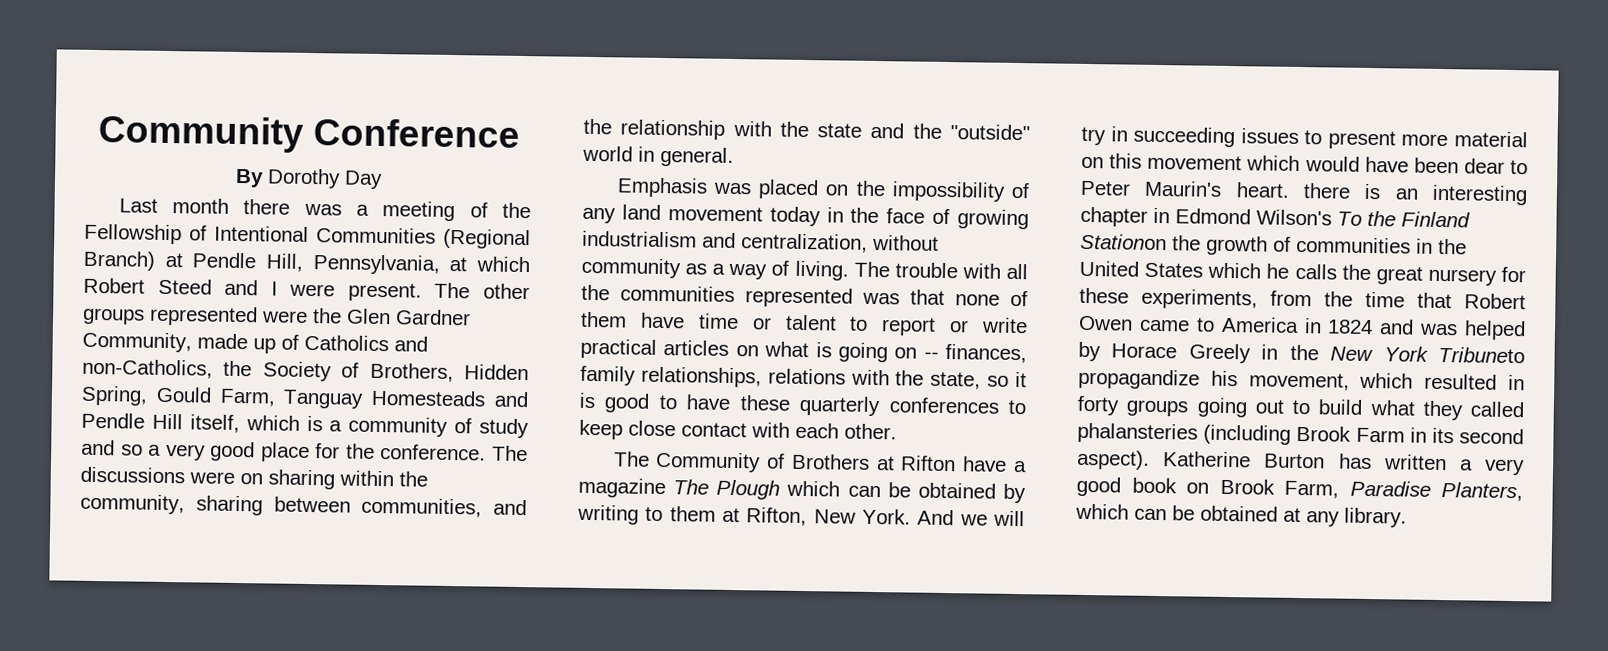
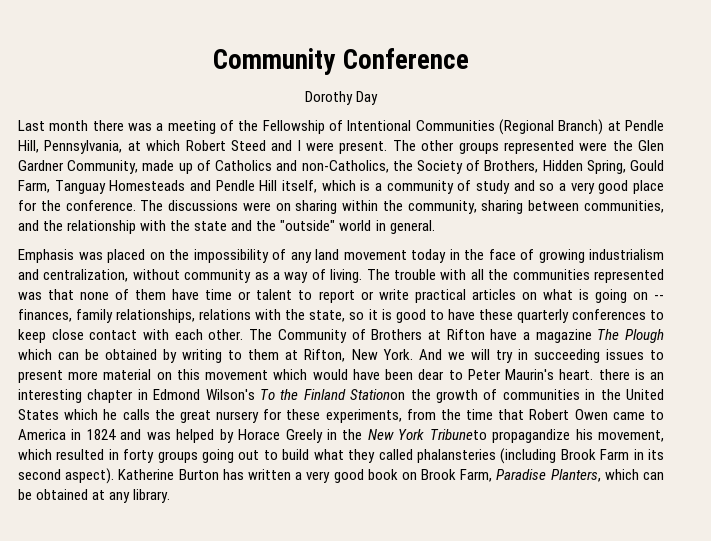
- By Dorothy Day
+ Dorothy Day
- The trouble with all the communities represented was that none of them have time or talent to report or write practical articles on what is going on -- finances, family relationships, relations with the state, so it is good to have these quarterly conferences to keep close contact with each other.
- The Community of Brothers at Rifton have a magazine The Plough which can be obtained by writing to them at Rifton, New York.
+ The trouble with all the communities represented was that none of them have time or talent to report or write practical articles on what is going on -- finances, family relationships, relations with the state, so it is good to have these quarterly conferences to keep close contact with each other. The Community of Brothers at Rifton have a magazine The Plough which can be obtained by writing to them at Rifton, New York.

